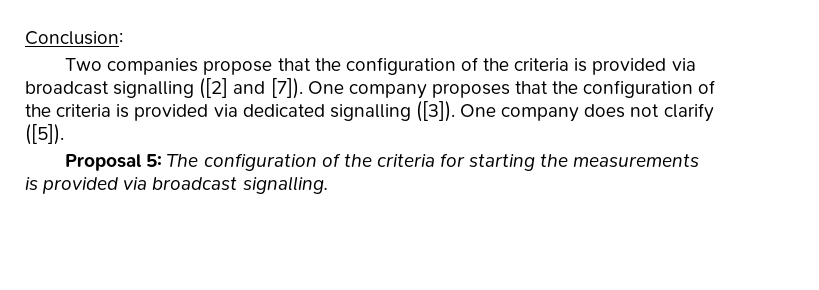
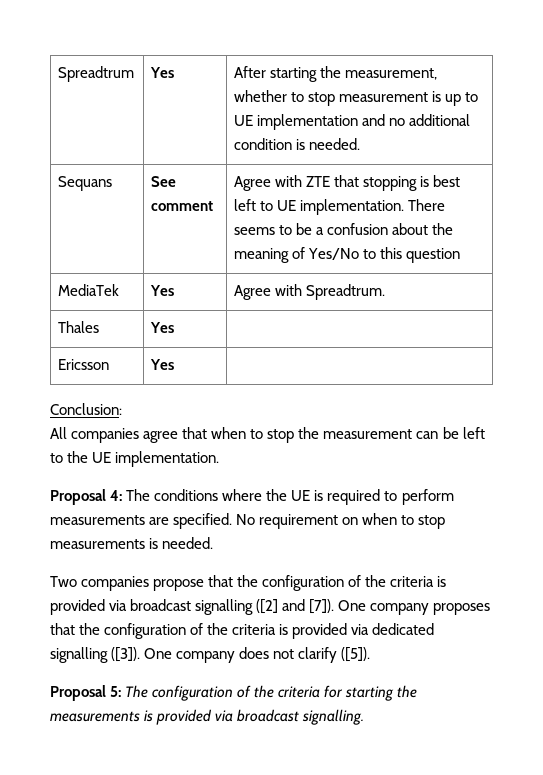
+ Spreadtrum | Yes | After starting the measurement, whether to stop measurement is up to UE implementation and no additional condition is needed.
+ Sequans | See comment | Agree with ZTE that stopping is best left to UE implementation. There seems to be a confusion about the meaning of Yes/No to this question
+ MediaTek | Yes | Agree with Spreadtrum.
+ Thales | Yes |
+ Ericsson | Yes |
  Conclusion:
+ All companies agree that when to stop the measurement can be left to the UE implementation.
+ Proposal 4: The conditions where the UE is required to perform measurements are specified. No requirement on when to stop measurements is needed.

